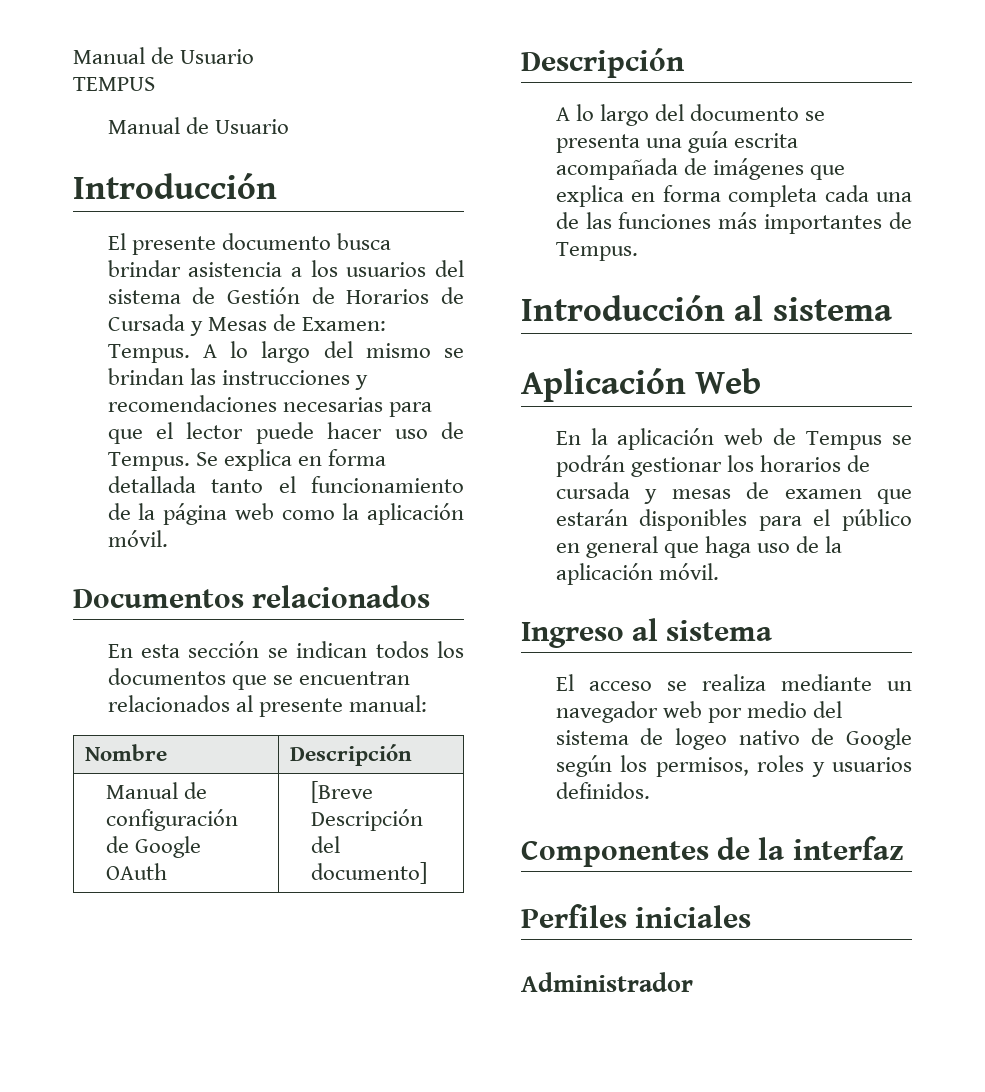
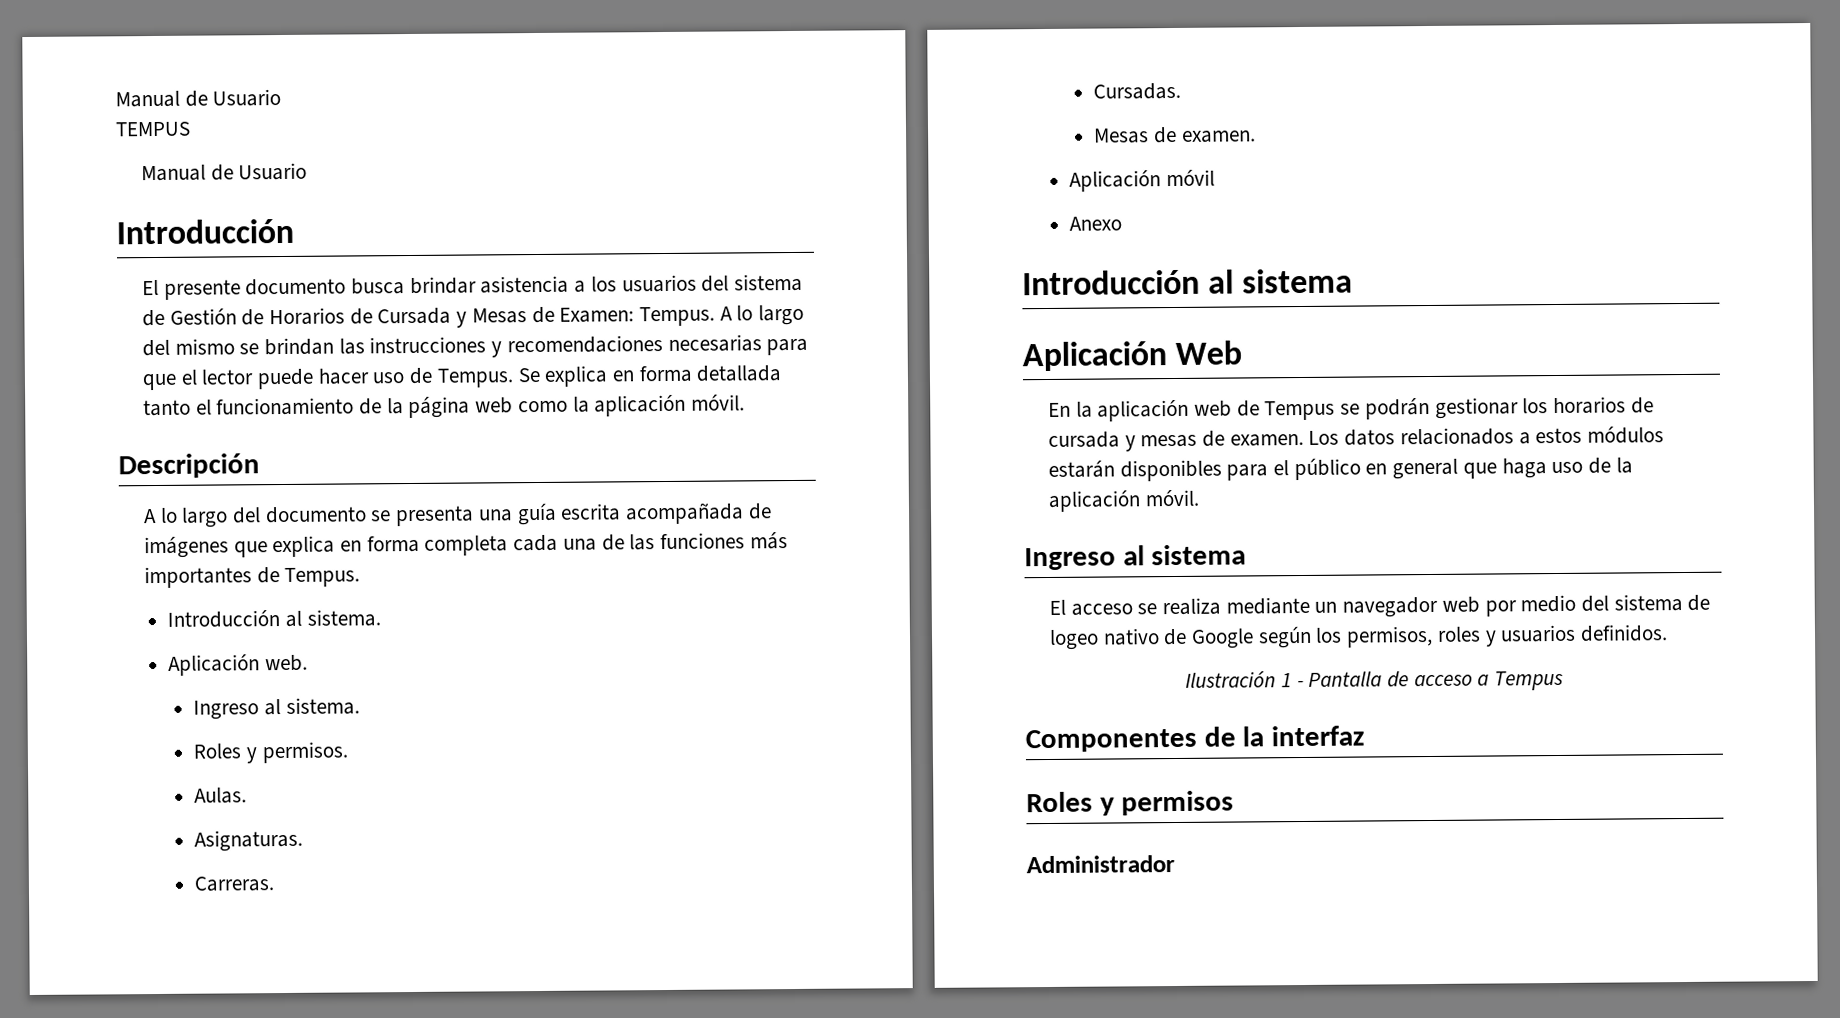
- Documentos relacionados
- En esta sección se indican todos los documentos que se encuentran relacionados al presente manual:
- Nombre | Descripción
- Manual de configuración de Google OAuth | [Breve Descripción del documento]
+ Introducción al sistema.
+ Aplicación web.
+ Ingreso al sistema.
+ Roles y permisos.
+ Aulas.
+ Asignaturas.
+ Carreras.
+ Cursadas.
+ Mesas de examen.
+ Aplicación móvil
+ Anexo
- En la aplicación web de Tempus se podrán gestionar los horarios de cursada y mesas de examen que estarán disponibles para el público en general que haga uso de la aplicación móvil.
+ En la aplicación web de Tempus se podrán gestionar los horarios de cursada y mesas de examen. Los datos relacionados a estos módulos estarán disponibles para el público en general que haga uso de la aplicación móvil.
+ Ilustración 1 - Pantalla de acceso a Tempus
- Perfiles iniciales
+ Roles y permisos

